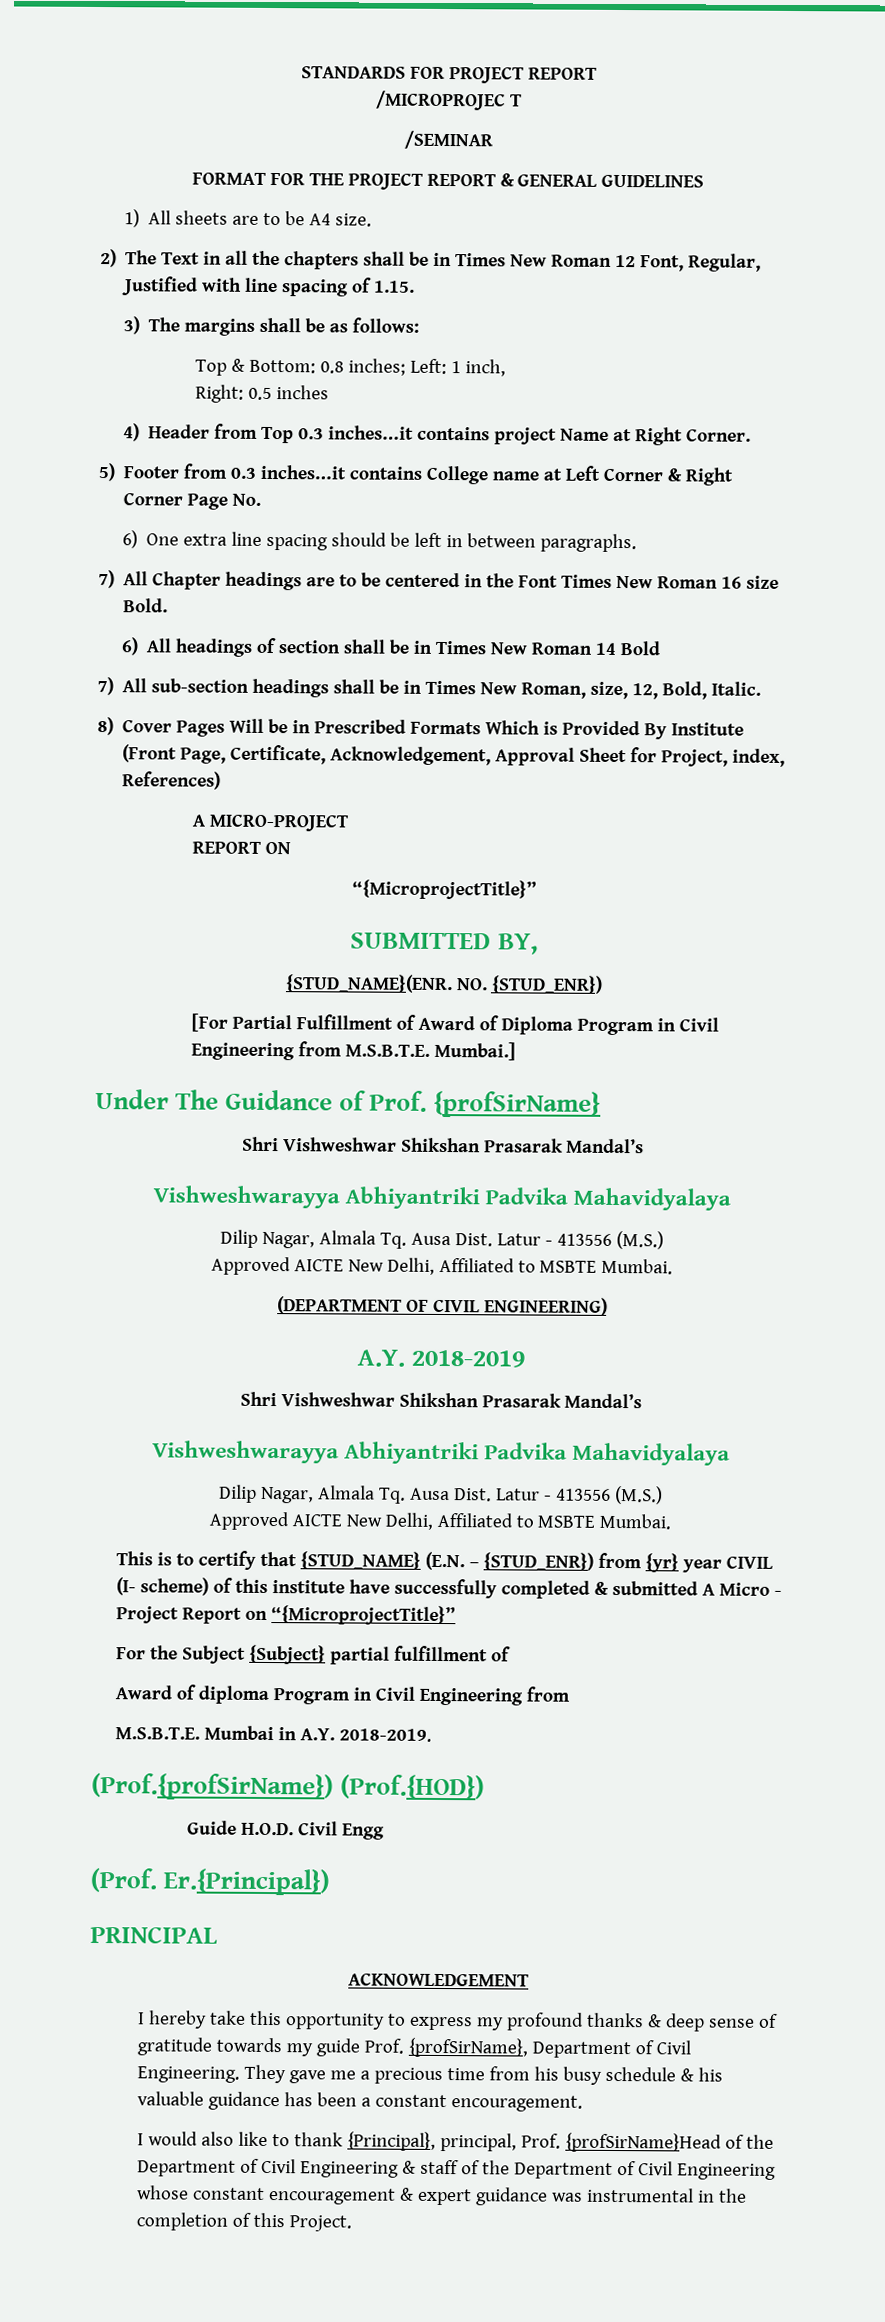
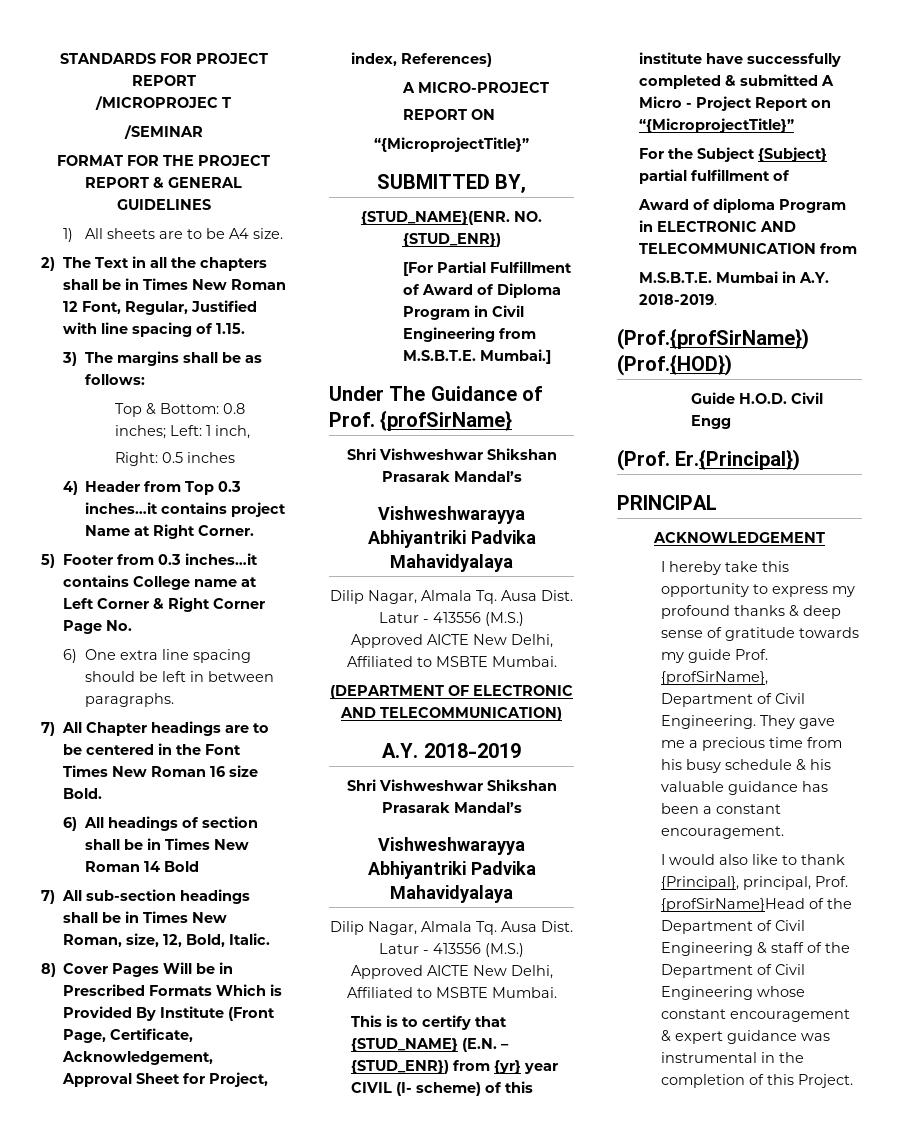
- (DEPARTMENT OF CIVIL ENGINEERING)
+ (DEPARTMENT OF ELECTRONIC AND TELECOMMUNICATION)
- Award of diploma Program in Civil Engineering from
+ Award of diploma Program in ELECTRONIC AND TELECOMMUNICATION from

